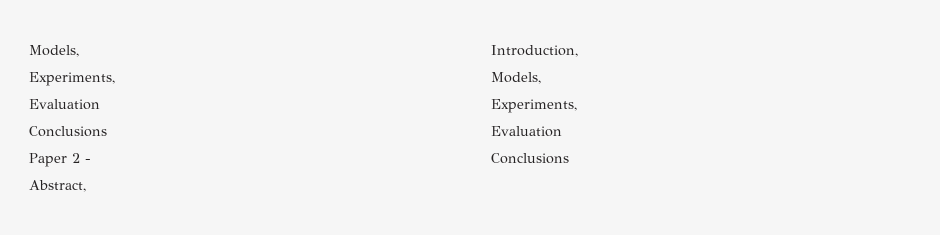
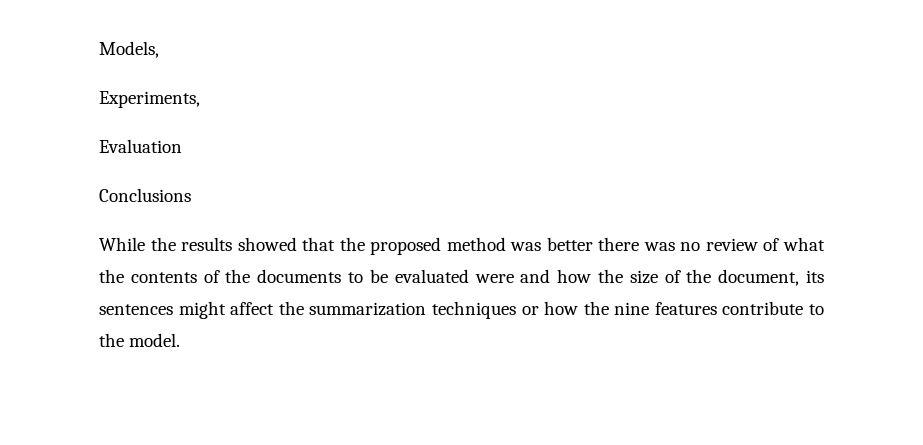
- Paper 2 -
- Abstract,
- Introduction,
- Models,
- Experiments,
- Evaluation
- Conclusions
+ While the results showed that the proposed method was better there was no review of what the contents of the documents to be evaluated were and how the size of the document, its sentences might affect the summarization techniques or how the nine features contribute to the model.

